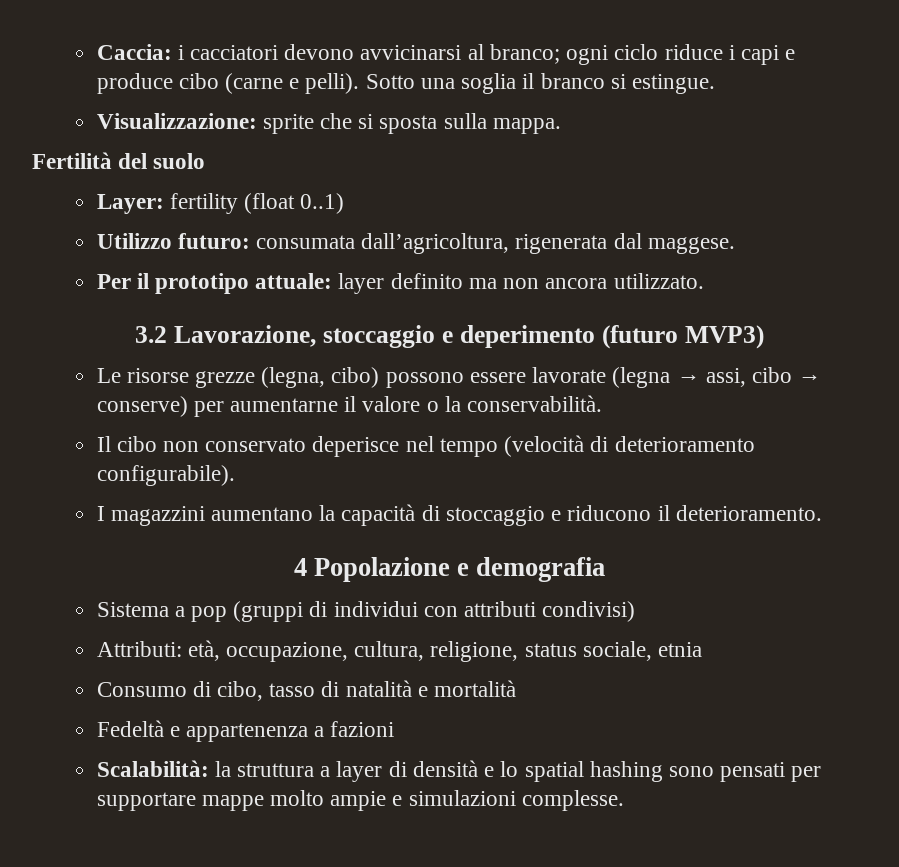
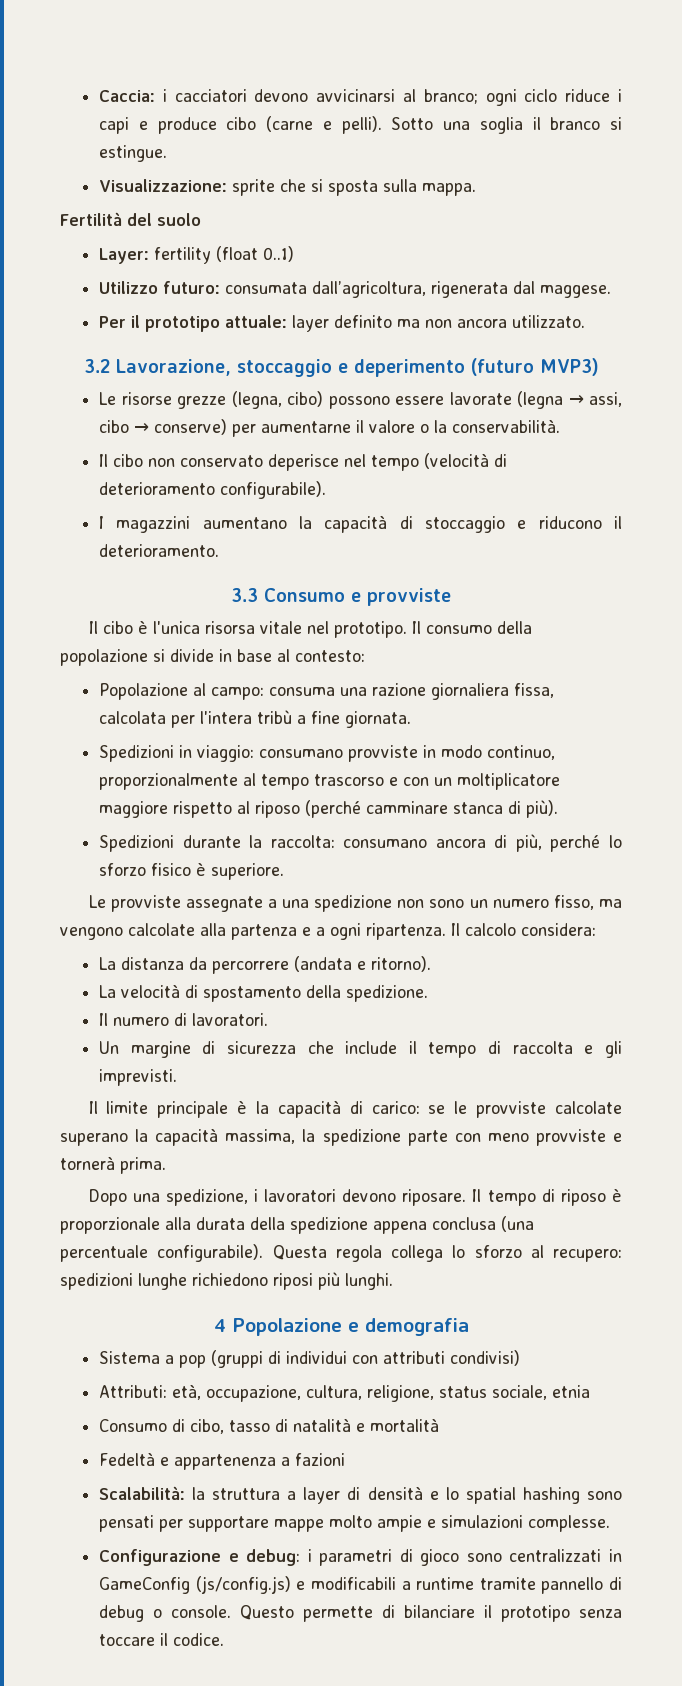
+ 3.3 Consumo e provviste
+ Il cibo è l'unica risorsa vitale nel prototipo. Il consumo della popolazione si divide in base al contesto:
+ Popolazione al campo: consuma una razione giornaliera fissa, calcolata per l'intera tribù a fine giornata.
+ Spedizioni in viaggio: consumano provviste in modo continuo, proporzionalmente al tempo trascorso e con un moltiplicatore maggiore rispetto al riposo (perché camminare stanca di più).
+ Spedizioni durante la raccolta: consumano ancora di più, perché lo sforzo fisico è superiore.
+ Le provviste assegnate a una spedizione non sono un numero fisso, ma vengono calcolate alla partenza e a ogni ripartenza. Il calcolo considera:
+ La distanza da percorrere (andata e ritorno).
+ La velocità di spostamento della spedizione.
+ Il numero di lavoratori.
+ Un margine di sicurezza che include il tempo di raccolta e gli imprevisti.
+ Il limite principale è la capacità di carico: se le provviste calcolate superano la capacità massima, la spedizione parte con meno provviste e tornerà prima.
+ Dopo una spedizione, i lavoratori devono riposare. Il tempo di riposo è proporzionale alla durata della spedizione appena conclusa (una percentuale configurabile). Questa regola collega lo sforzo al recupero: spedizioni lunghe richiedono riposi più lunghi.
+ Configurazione e debug: i parametri di gioco sono centralizzati in GameConfig (js/config.js) e modificabili a runtime tramite pannello di debug o console. Questo permette di bilanciare il prototipo senza toccare il codice.

